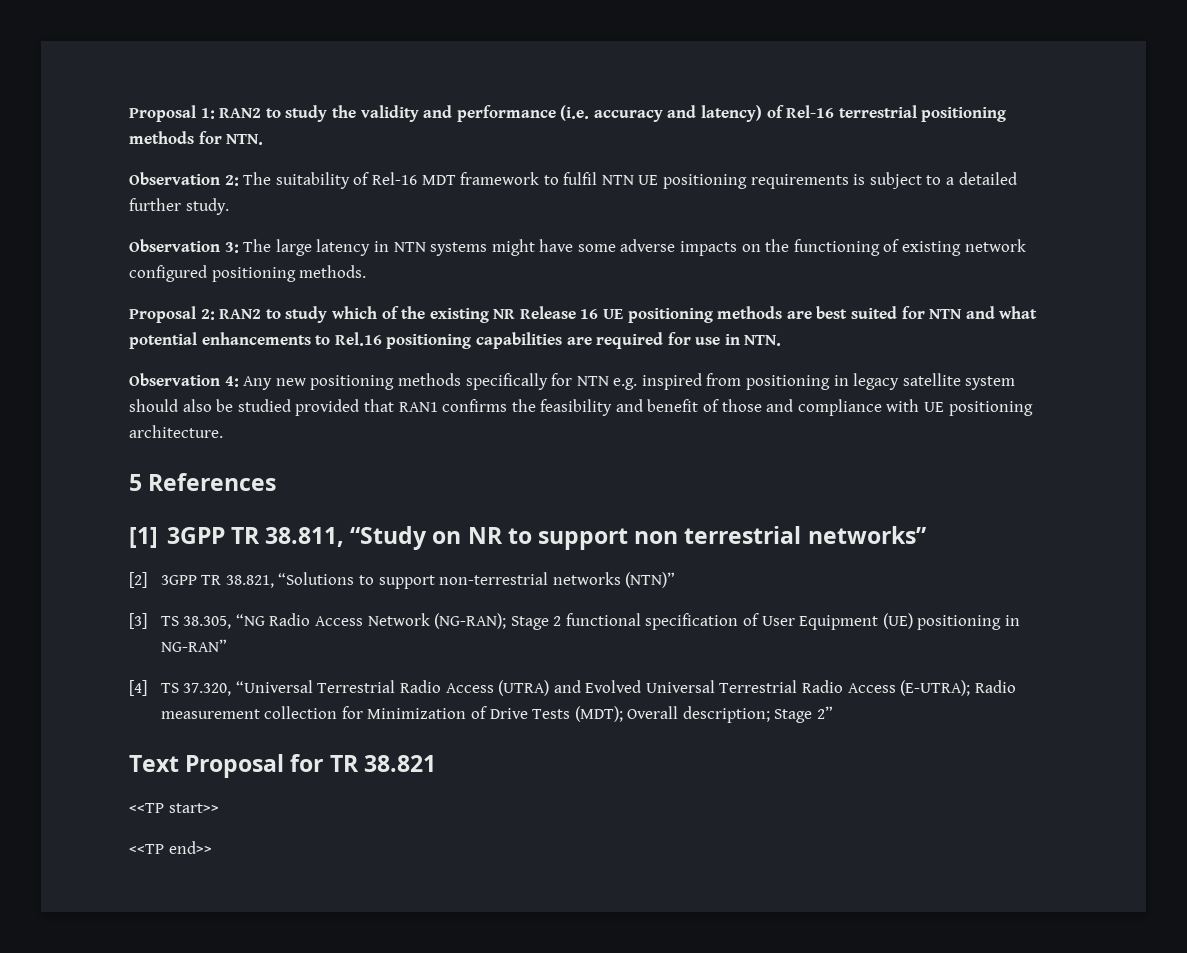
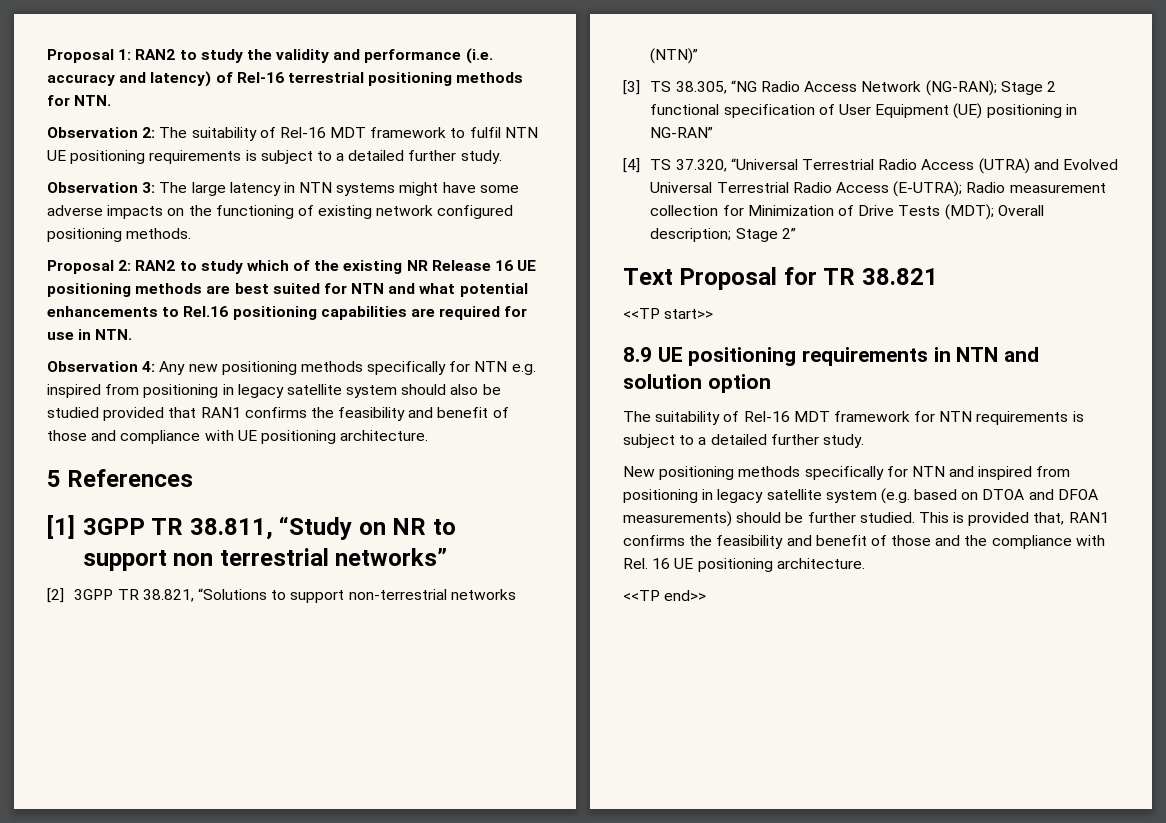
+ 8.9 UE positioning requirements in NTN and solution option
+ The suitability of Rel-16 MDT framework for NTN requirements is subject to a detailed further study.
+ New positioning methods specifically for NTN and inspired from positioning in legacy satellite system (e.g. based on DTOA and DFOA measurements) should be further studied. This is provided that, RAN1 confirms the feasibility and benefit of those and the compliance with Rel. 16 UE positioning architecture.

